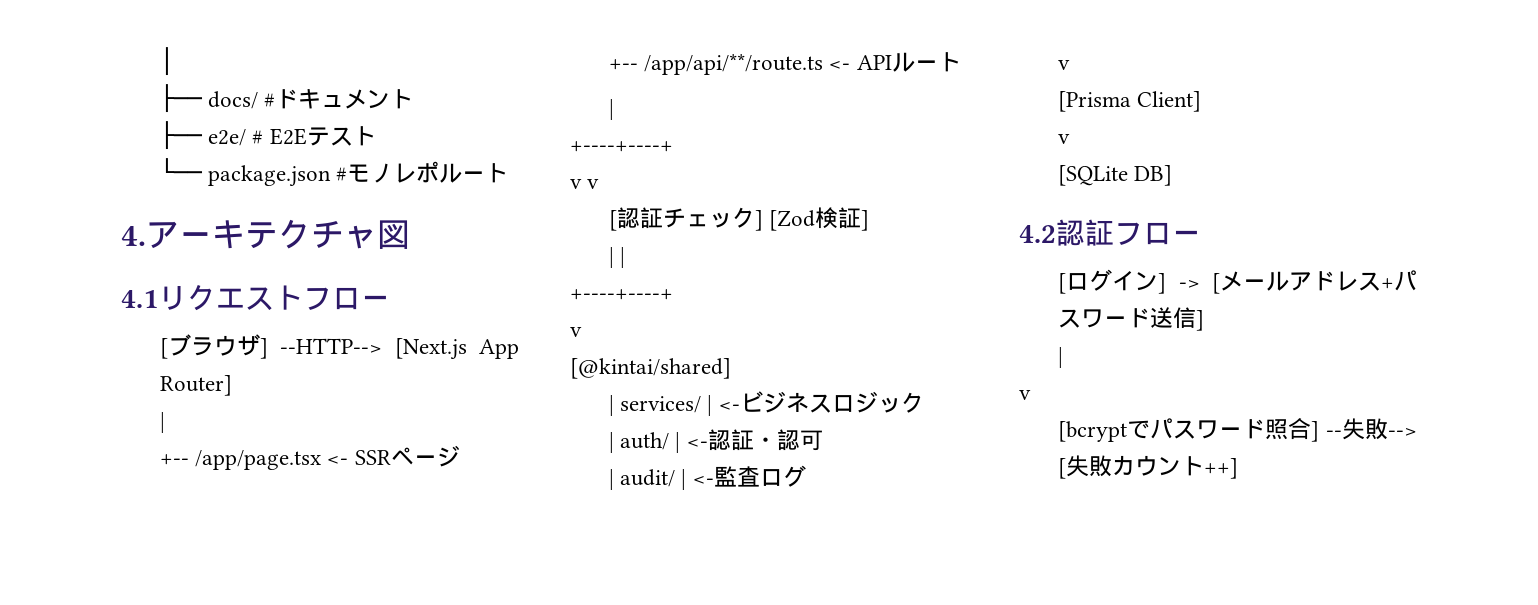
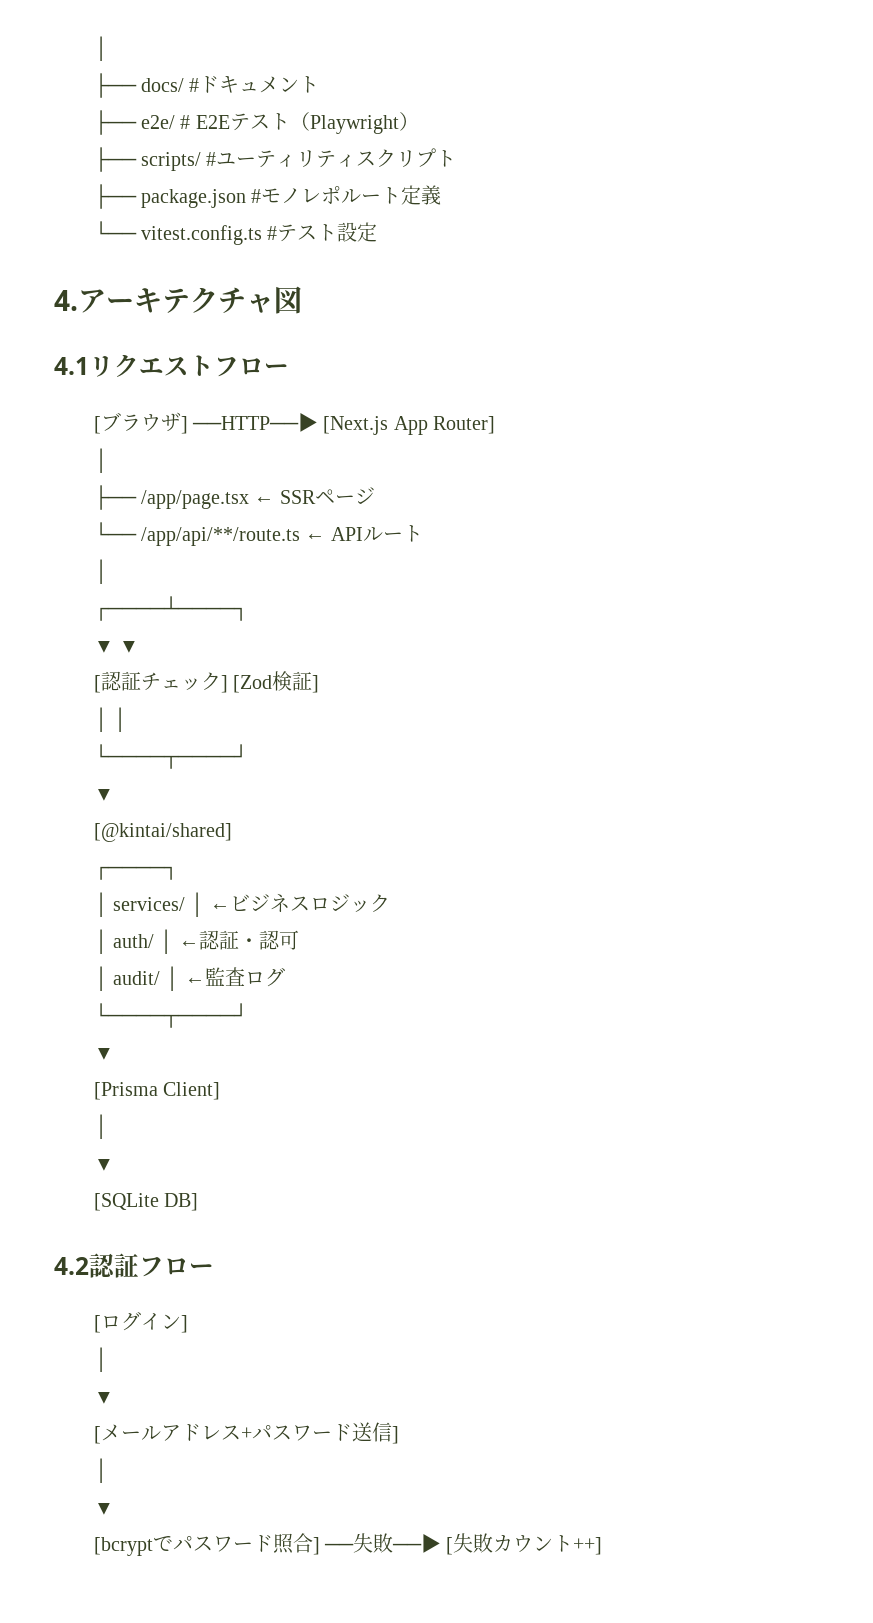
- ├── e2e/ # E2Eテスト
- └── package.json #モノレポルート
+ ├── e2e/ # E2Eテスト（Playwright）
+ ├── scripts/ #ユーティリティスクリプト
+ ├── package.json #モノレポルート定義
+ └── vitest.config.ts #テスト設定
- [ブラウザ] --HTTP--> [Next.js App Router]
- |
- +-- /app/page.tsx <- SSRページ
+ [ブラウザ] ──HTTP──▶ [Next.js App Router]
+ │
+ ├── /app/page.tsx ← SSRページ
- +-- /app/api/**/route.ts <- APIルート
- |
- +----+----+
- v v
+ └── /app/api/**/route.ts ← APIルート
+ │
+ ┌────┴────┐
+ ▼ ▼
- | |
- +----+----+
- v
+ │ │
+ └────┬────┘
+ ▼
  [@kintai/shared]
- | services/ | <-ビジネスロジック
+ ┌────┐
+ │ services/ │ ←ビジネスロジック
- | auth/ | <-認証・認可
+ │ auth/ │ ←認証・認可
- | audit/ | <-監査ログ
- v
+ │ audit/ │ ←監査ログ
+ └────┬────┘
+ ▼
  [Prisma Client]
- v
+ │
+ ▼
- [ログイン] -> [メールアドレス+パスワード送信]
- |
- v
+ [ログイン]
+ │
+ ▼
+ [メールアドレス+パスワード送信]
+ │
+ ▼
- [bcryptでパスワード照合] --失敗--> [失敗カウント++]
+ [bcryptでパスワード照合] ──失敗──▶ [失敗カウント++]

